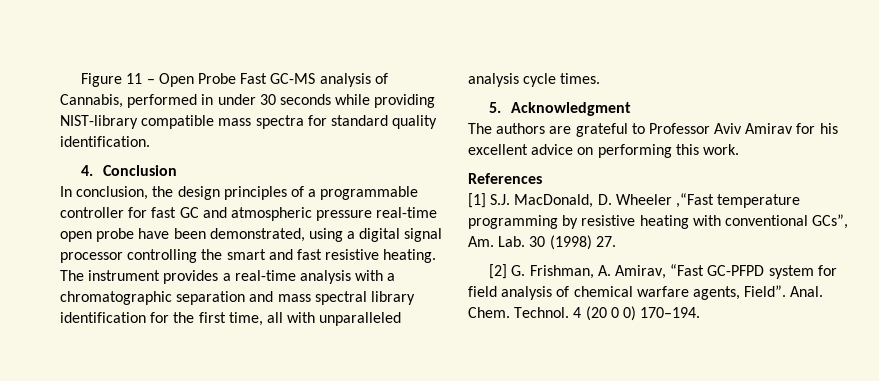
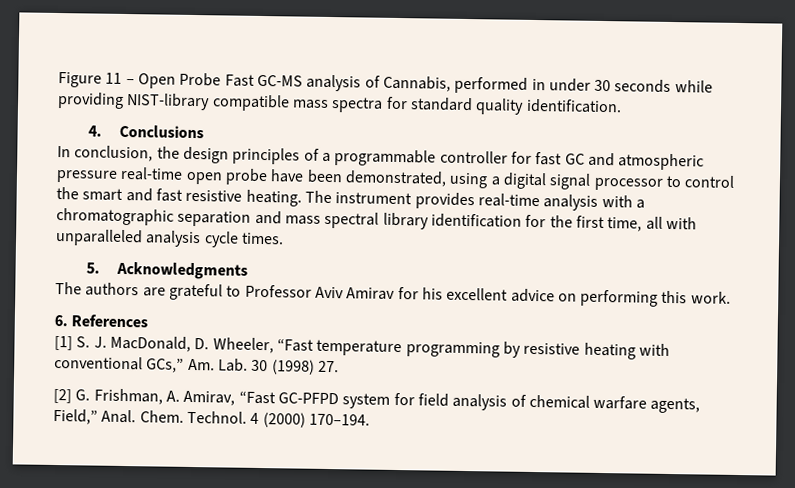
- 4. Conclusion
+ 4. Conclusions
- In conclusion, the design principles of a programmable controller for fast GC and atmospheric pressure real-time open probe have been demonstrated, using a digital signal processor controlling the smart and fast resistive heating.
+ In conclusion, the design principles of a programmable controller for fast GC and atmospheric pressure real-time open probe have been demonstrated, using a digital signal processor to control the smart and fast resistive heating.
- The instrument provides a real-time analysis with a chromatographic separation and mass spectral library identification for the first time, all with unparalleled analysis cycle times.
+ The instrument provides real-time analysis with a chromatographic separation and mass spectral library identification for the first time, all with unparalleled analysis cycle times.
- 5. Acknowledgment
+ 5. Acknowledgments
- References
+ 6. References
- [1] S.J. MacDonald, D. Wheeler ,“Fast temperature programming by resistive heating with conventional GCs”, Am. Lab. 30 (1998) 27.
+ [1] S. J. MacDonald, D. Wheeler, “Fast temperature programming by resistive heating with conventional GCs,” Am. Lab. 30 (1998) 27.
- [2] G. Frishman, A. Amirav, “Fast GC-PFPD system for field analysis of chemical warfare agents, Field”. Anal.
+ [2] G. Frishman, A. Amirav, “Fast GC-PFPD system for field analysis of chemical warfare agents, Field,” Anal.
- 4 (20 0 0) 170–194.
+ 4 (2000) 170–194.

